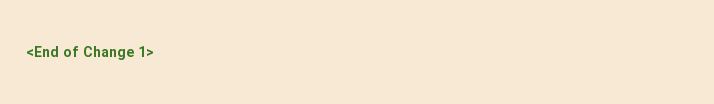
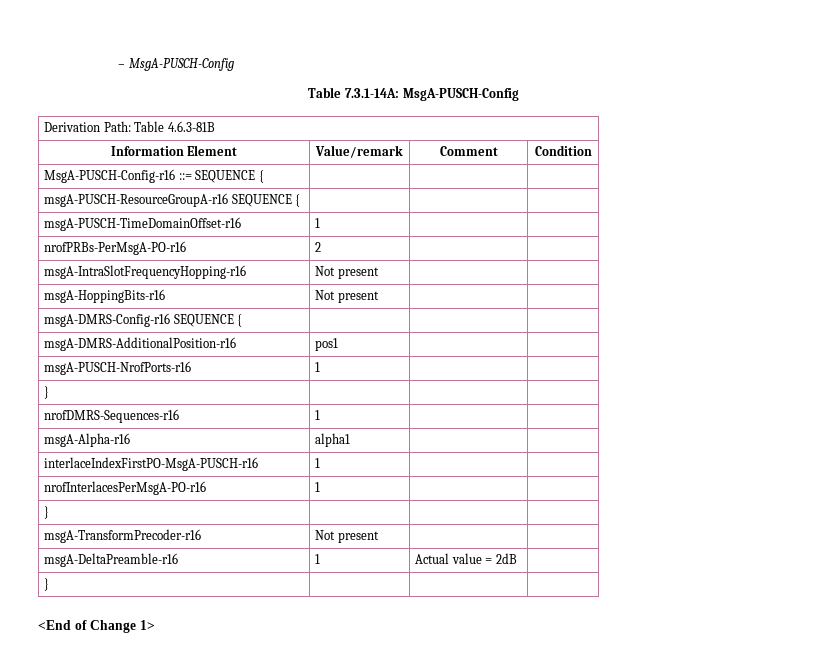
+ – MsgA-PUSCH-Config
+ Table 7.3.1-14A: MsgA-PUSCH-Config
+ Derivation Path: Table 4.6.3-81B
+ Information Element | Value/remark | Comment | Condition
+ MsgA-PUSCH-Config-r16 ::= SEQUENCE { | | |
+ msgA-PUSCH-ResourceGroupA-r16 SEQUENCE { | | |
+ msgA-PUSCH-TimeDomainOffset-r16 | 1 | |
+ nrofPRBs-PerMsgA-PO-r16 | 2 | |
+ msgA-IntraSlotFrequencyHopping-r16 | Not present | |
+ msgA-HoppingBits-r16 | Not present | |
+ msgA-DMRS-Config-r16 SEQUENCE { | | |
+ msgA-DMRS-AdditionalPosition-r16 | pos1 | |
+ msgA-PUSCH-NrofPorts-r16 | 1 | |
+ } | | |
+ nrofDMRS-Sequences-r16 | 1 | |
+ msgA-Alpha-r16 | alpha1 | |
+ interlaceIndexFirstPO-MsgA-PUSCH-r16 | 1 | |
+ nrofInterlacesPerMsgA-PO-r16 | 1 | |
+ } | | |
+ msgA-TransformPrecoder-r16 | Not present | |
+ msgA-DeltaPreamble-r16 | 1 | Actual value = 2dB |
+ } | | |

